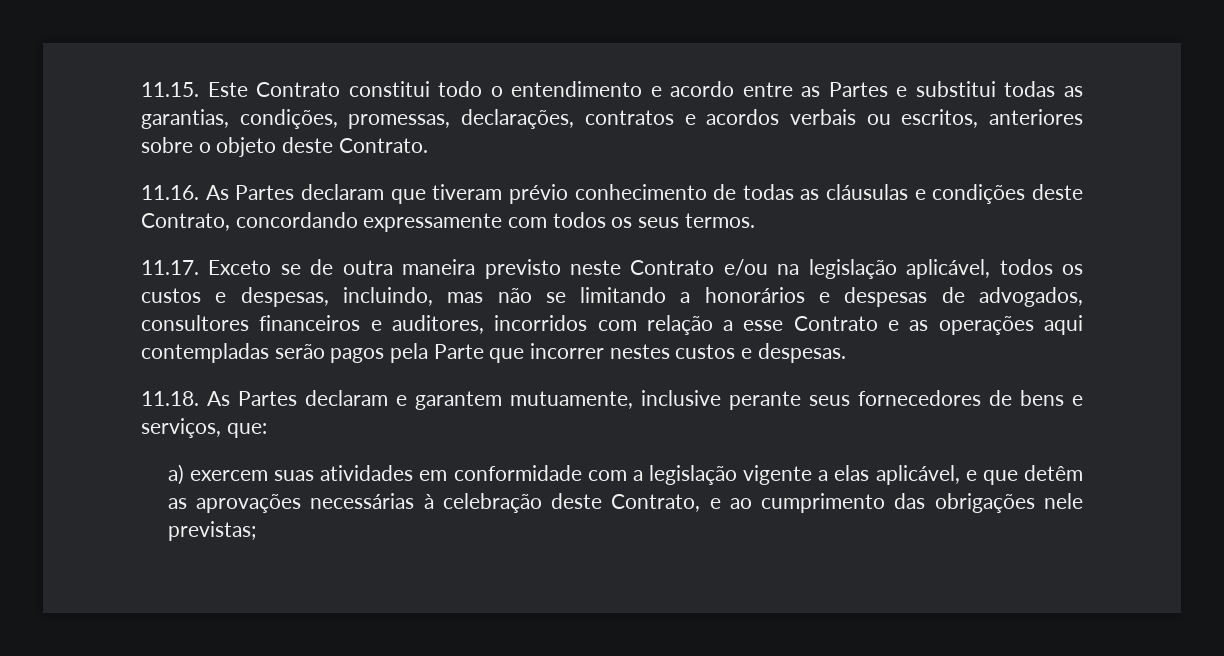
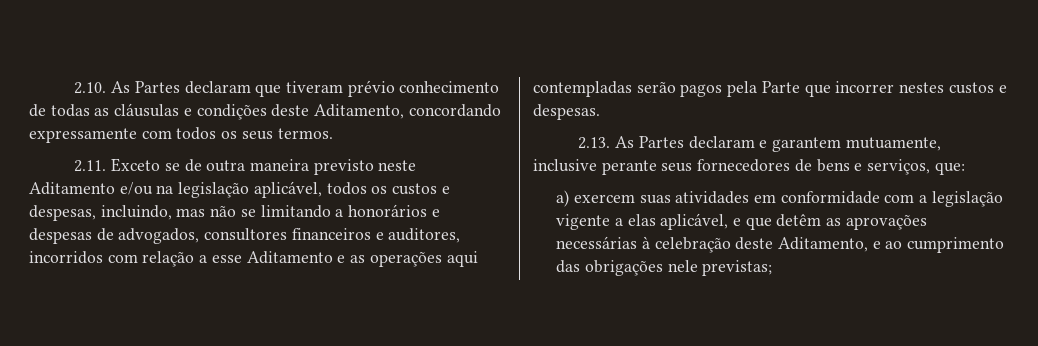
- 11.15. Este Contrato constitui todo o entendimento e acordo entre as Partes e substitui todas as garantias, condições, promessas, declarações, contratos e acordos verbais ou escritos, anteriores sobre o objeto deste Contrato.
- 11.16. As Partes declaram que tiveram prévio conhecimento de todas as cláusulas e condições deste Contrato, concordando expressamente com todos os seus termos.
+ 2.10. As Partes declaram que tiveram prévio conhecimento de todas as cláusulas e condições deste Aditamento, concordando expressamente com todos os seus termos.
- 11.17. Exceto se de outra maneira previsto neste Contrato e/ou na legislação aplicável, todos os custos e despesas, incluindo, mas não se limitando a honorários e despesas de advogados, consultores financeiros e auditores, incorridos com relação a esse Contrato e as operações aqui contempladas serão pagos pela Parte que incorrer nestes custos e despesas.
+ 2.11. Exceto se de outra maneira previsto neste Aditamento e/ou na legislação aplicável, todos os custos e despesas, incluindo, mas não se limitando a honorários e despesas de advogados, consultores financeiros e auditores, incorridos com relação a esse Aditamento e as operações aqui contempladas serão pagos pela Parte que incorrer nestes custos e despesas.
- 11.18. As Partes declaram e garantem mutuamente, inclusive perante seus fornecedores de bens e serviços, que:
+ 2.13. As Partes declaram e garantem mutuamente, inclusive perante seus fornecedores de bens e serviços, que:
- a) exercem suas atividades em conformidade com a legislação vigente a elas aplicável, e que detêm as aprovações necessárias à celebração deste Contrato, e ao cumprimento das obrigações nele previstas;
+ a) exercem suas atividades em conformidade com a legislação vigente a elas aplicável, e que detêm as aprovações necessárias à celebração deste Aditamento, e ao cumprimento das obrigações nele previstas;

